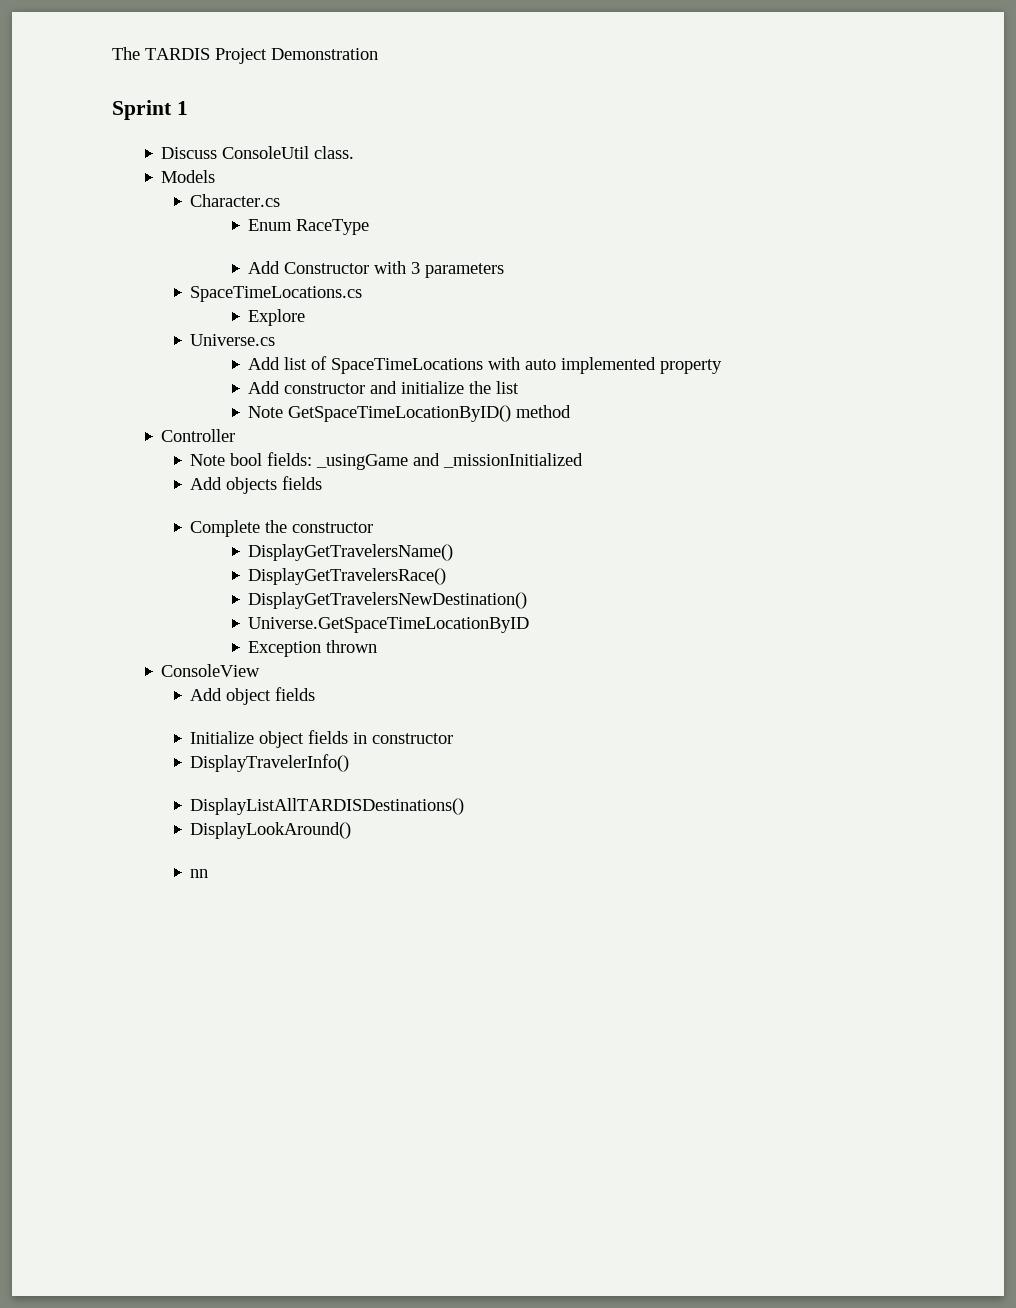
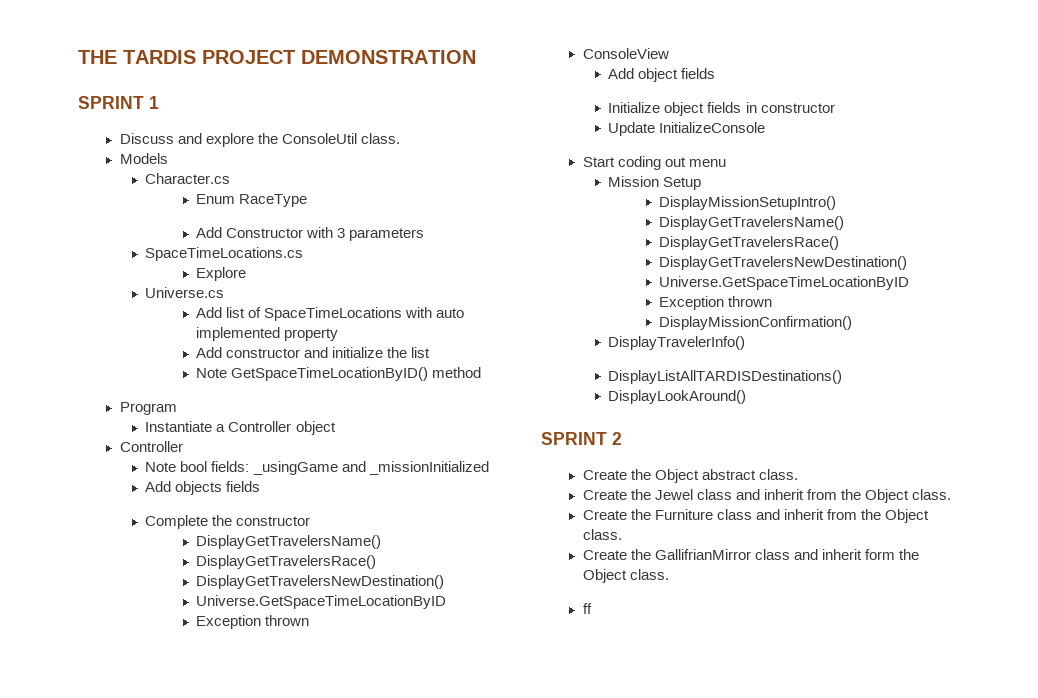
- The TARDIS Project Demonstration
- Sprint 1
+ THE TARDIS PROJECT DEMONSTRATION
+ SPRINT 1
- Discuss ConsoleUtil class.
+ Discuss and explore the ConsoleUtil class.
+ Program
+ Instantiate a Controller object
+ Update InitializeConsole
+ Start coding out menu
+ Mission Setup
+ DisplayMissionSetupIntro()
+ DisplayGetTravelersName()
+ DisplayGetTravelersRace()
+ DisplayGetTravelersNewDestination()
+ Universe.GetSpaceTimeLocationByID
+ Exception thrown
+ DisplayMissionConfirmation()
  DisplayTravelerInfo()
  DisplayListAllTARDISDestinations()
  DisplayLookAround()
- nn
+ SPRINT 2
+ Create the Object abstract class.
+ Create the Jewel class and inherit from the Object class.
+ Create the Furniture class and inherit from the Object class.
+ Create the GallifrianMirror class and inherit form the Object class.
+ ff

